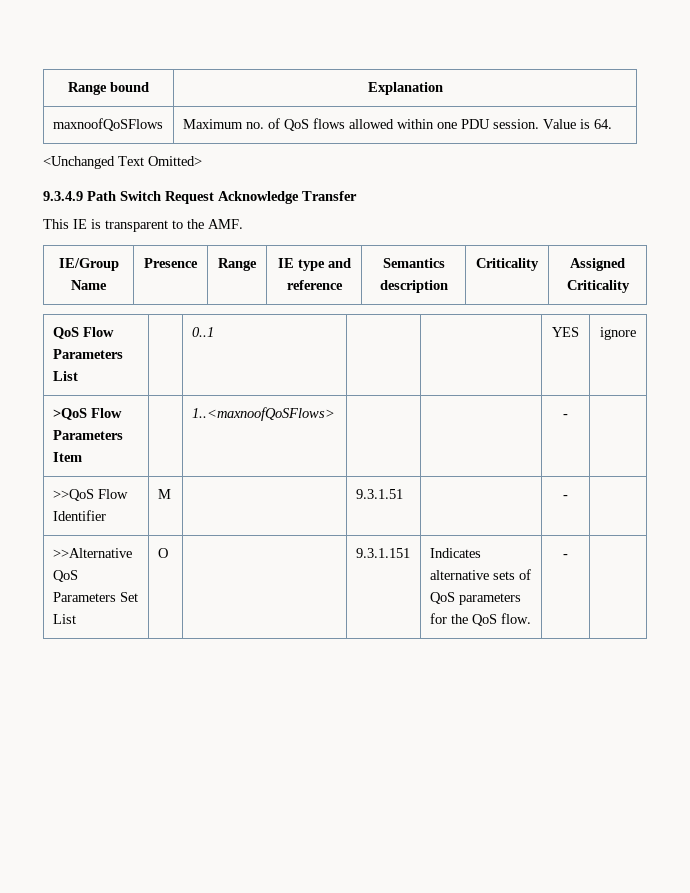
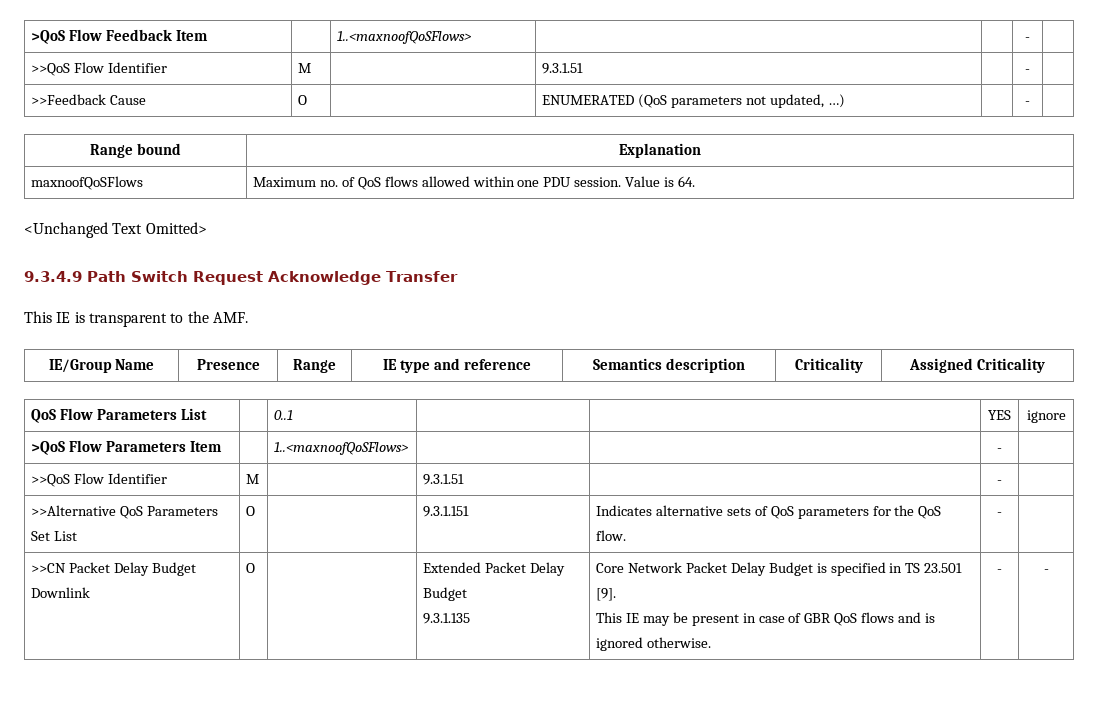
+ >QoS Flow Feedback Item | | 1..<maxnoofQoSFlows> | | | - |
+ >>QoS Flow Identifier | M | | 9.3.1.51 | | - |
+ >>Feedback Cause | O | | ENUMERATED (QoS parameters not updated, …) | | - |
+ >>CN Packet Delay Budget Downlink | O | | Extended Packet Delay Budget
+ 9.3.1.135 | Core Network Packet Delay Budget is specified in TS 23.501 [9].
+ This IE may be present in case of GBR QoS flows and is ignored otherwise. | - | -

